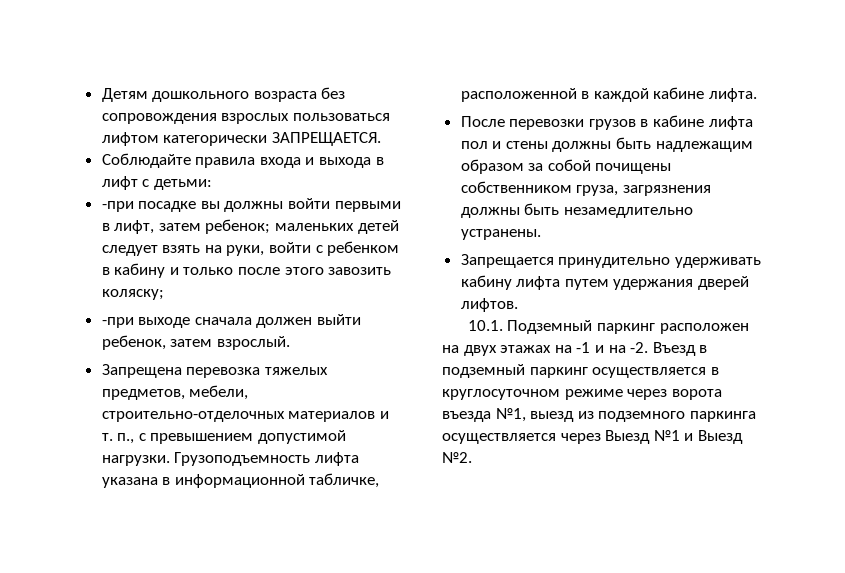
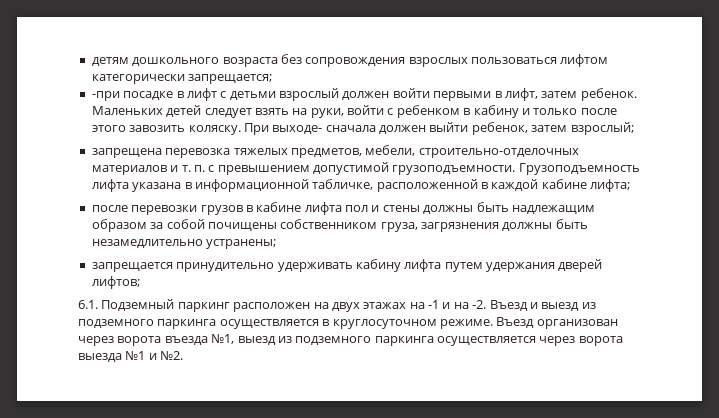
- Детям дошкольного возраста без сопровождения взрослых пользоваться лифтом категорически ЗАПРЕЩАЕТСЯ.
- Соблюдайте правила входа и выхода в лифт с детьми:
- -при посадке вы должны войти первыми в лифт, затем ребенок; маленьких детей следует взять на руки, войти с ребенком в кабину и только после этого завозить коляску;
- -при выходе сначала должен выйти ребенок, затем взрослый.
- Запрещена перевозка тяжелых предметов, мебели, строительно-отделочных материалов и т. п., с превышением допустимой нагрузки.
+ детям дошкольного возраста без сопровождения взрослых пользоваться лифтом категорически запрещается;
+ -при посадке в лифт с детьми взрослый должен войти первыми в лифт, затем ребенок. Маленьких детей следует взять на руки, войти с ребенком в кабину и только после этого завозить коляску. При выходе- сначала должен выйти ребенок, затем взрослый;
+ запрещена перевозка тяжелых предметов, мебели, строительно-отделочных материалов и т. п. с превышением допустимой грузоподъемности.
- Грузоподъемность лифта указана в информационной табличке, расположенной в каждой кабине лифта.
- После перевозки грузов в кабине лифта пол и стены должны быть надлежащим образом за собой почищены собственником груза, загрязнения должны быть незамедлительно устранены.
- Запрещается принудительно удерживать кабину лифта путем удержания дверей лифтов.
- 10.1. Подземный паркинг расположен на двух этажах на -1 и на -2.
+ Грузоподъемность лифта указана в информационной табличке, расположенной в каждой кабине лифта;
+ после перевозки грузов в кабине лифта пол и стены должны быть надлежащим образом за собой почищены собственником груза, загрязнения должны быть незамедлительно устранены;
+ запрещается принудительно удерживать кабину лифта путем удержания дверей лифтов;
+ 6.1. Подземный паркинг расположен на двух этажах на -1 и на -2.
- Въезд в подземный паркинг осуществляется в круглосуточном режиме через ворота въезда №1, выезд из подземного паркинга осуществляется через Выезд №1 и Выезд №2.
+ Въезд и выезд из подземного паркинга осуществляется в круглосуточном режиме. Въезд организован через ворота въезда №1, выезд из подземного паркинга осуществляется через ворота выезда №1 и №2.

